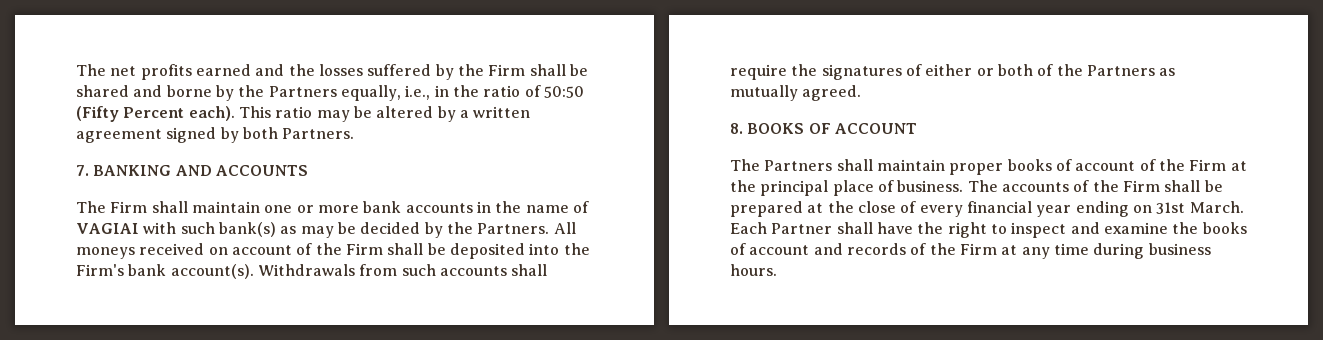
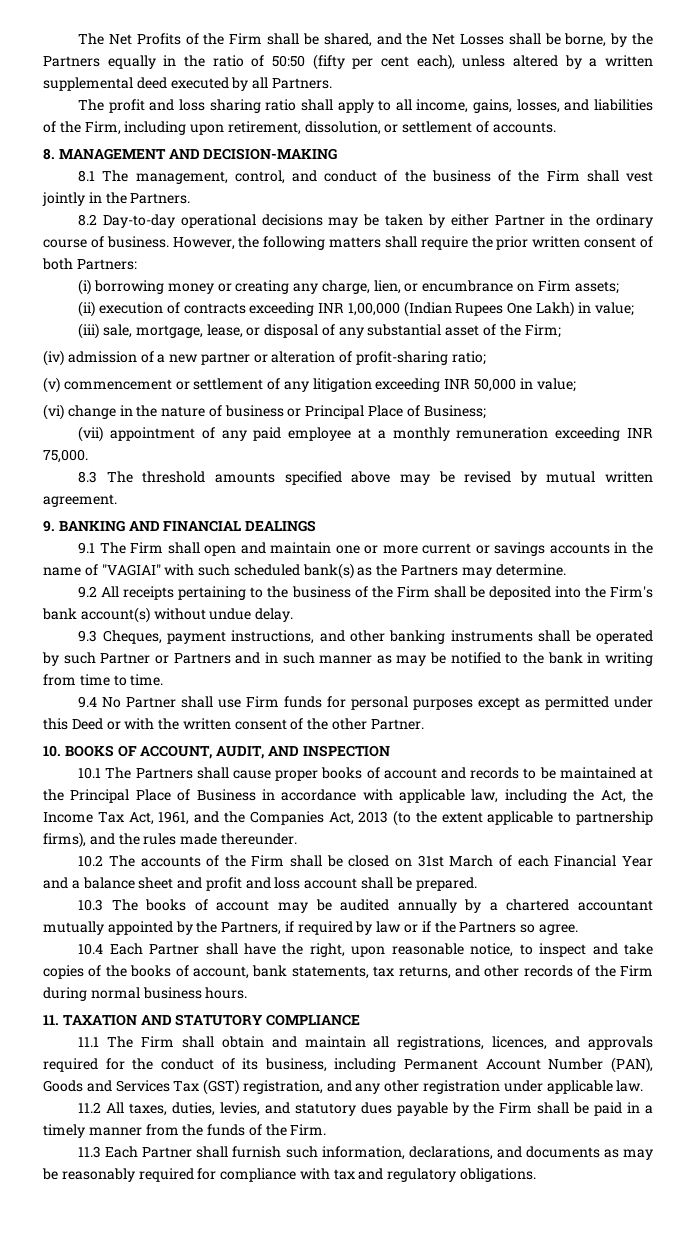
- The net profits earned and the losses suffered by the Firm shall be shared and borne by the Partners equally, i.e., in the ratio of 50:50 (Fifty Percent each). This ratio may be altered by a written agreement signed by both Partners.
- 7. BANKING AND ACCOUNTS
- The Firm shall maintain one or more bank accounts in the name of VAGIAI with such bank(s) as may be decided by the Partners. All moneys received on account of the Firm shall be deposited into the Firm's bank account(s). Withdrawals from such accounts shall require the signatures of either or both of the Partners as mutually agreed.
- 8. BOOKS OF ACCOUNT
- The Partners shall maintain proper books of account of the Firm at the principal place of business. The accounts of the Firm shall be prepared at the close of every financial year ending on 31st March. Each Partner shall have the right to inspect and examine the books of account and records of the Firm at any time during business hours.
+ The Net Profits of the Firm shall be shared, and the Net Losses shall be borne, by the Partners equally in the ratio of 50:50 (fifty per cent each), unless altered by a written supplemental deed executed by all Partners.
+ The profit and loss sharing ratio shall apply to all income, gains, losses, and liabilities of the Firm, including upon retirement, dissolution, or settlement of accounts.
+ 8. MANAGEMENT AND DECISION-MAKING
+ 8.1 The management, control, and conduct of the business of the Firm shall vest jointly in the Partners.
+ 8.2 Day-to-day operational decisions may be taken by either Partner in the ordinary course of business. However, the following matters shall require the prior written consent of both Partners:
+ (i) borrowing money or creating any charge, lien, or encumbrance on Firm assets;
+ (ii) execution of contracts exceeding INR 1,00,000 (Indian Rupees One Lakh) in value;
+ (iii) sale, mortgage, lease, or disposal of any substantial asset of the Firm;
+ (iv) admission of a new partner or alteration of profit-sharing ratio;
+ (v) commencement or settlement of any litigation exceeding INR 50,000 in value;
+ (vi) change in the nature of business or Principal Place of Business;
+ (vii) appointment of any paid employee at a monthly remuneration exceeding INR 75,000.
+ 8.3 The threshold amounts specified above may be revised by mutual written agreement.
+ 9. BANKING AND FINANCIAL DEALINGS
+ 9.1 The Firm shall open and maintain one or more current or savings accounts in the name of "VAGIAI" with such scheduled bank(s) as the Partners may determine.
+ 9.2 All receipts pertaining to the business of the Firm shall be deposited into the Firm's bank account(s) without undue delay.
+ 9.3 Cheques, payment instructions, and other banking instruments shall be operated by such Partner or Partners and in such manner as may be notified to the bank in writing from time to time.
+ 9.4 No Partner shall use Firm funds for personal purposes except as permitted under this Deed or with the written consent of the other Partner.
+ 10. BOOKS OF ACCOUNT, AUDIT, AND INSPECTION
+ 10.1 The Partners shall cause proper books of account and records to be maintained at the Principal Place of Business in accordance with applicable law, including the Act, the Income Tax Act, 1961, and the Companies Act, 2013 (to the extent applicable to partnership firms), and the rules made thereunder.
+ 10.2 The accounts of the Firm shall be closed on 31st March of each Financial Year and a balance sheet and profit and loss account shall be prepared.
+ 10.3 The books of account may be audited annually by a chartered accountant mutually appointed by the Partners, if required by law or if the Partners so agree.
+ 10.4 Each Partner shall have the right, upon reasonable notice, to inspect and take copies of the books of account, bank statements, tax returns, and other records of the Firm during normal business hours.
+ 11. TAXATION AND STATUTORY COMPLIANCE
+ 11.1 The Firm shall obtain and maintain all registrations, licences, and approvals required for the conduct of its business, including Permanent Account Number (PAN), Goods and Services Tax (GST) registration, and any other registration under applicable law.
+ 11.2 All taxes, duties, levies, and statutory dues payable by the Firm shall be paid in a timely manner from the funds of the Firm.
+ 11.3 Each Partner shall furnish such information, declarations, and documents as may be reasonably required for compliance with tax and regulatory obligations.

